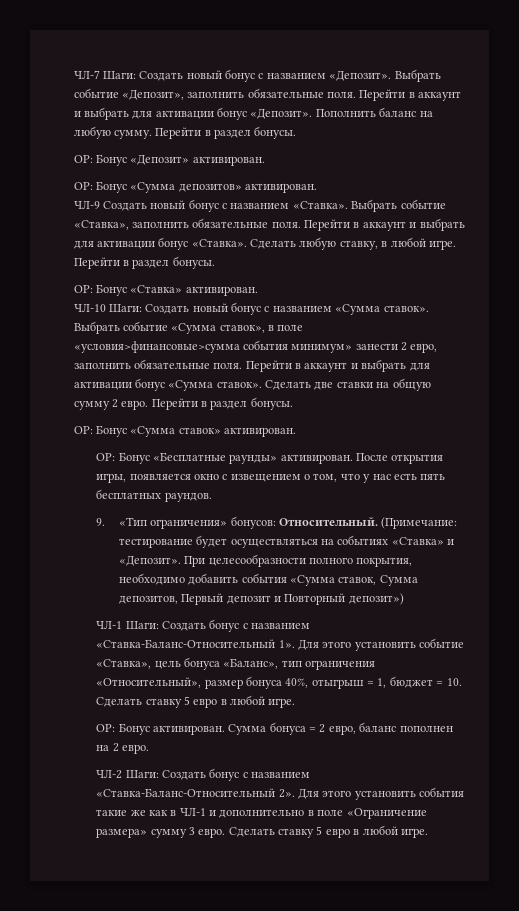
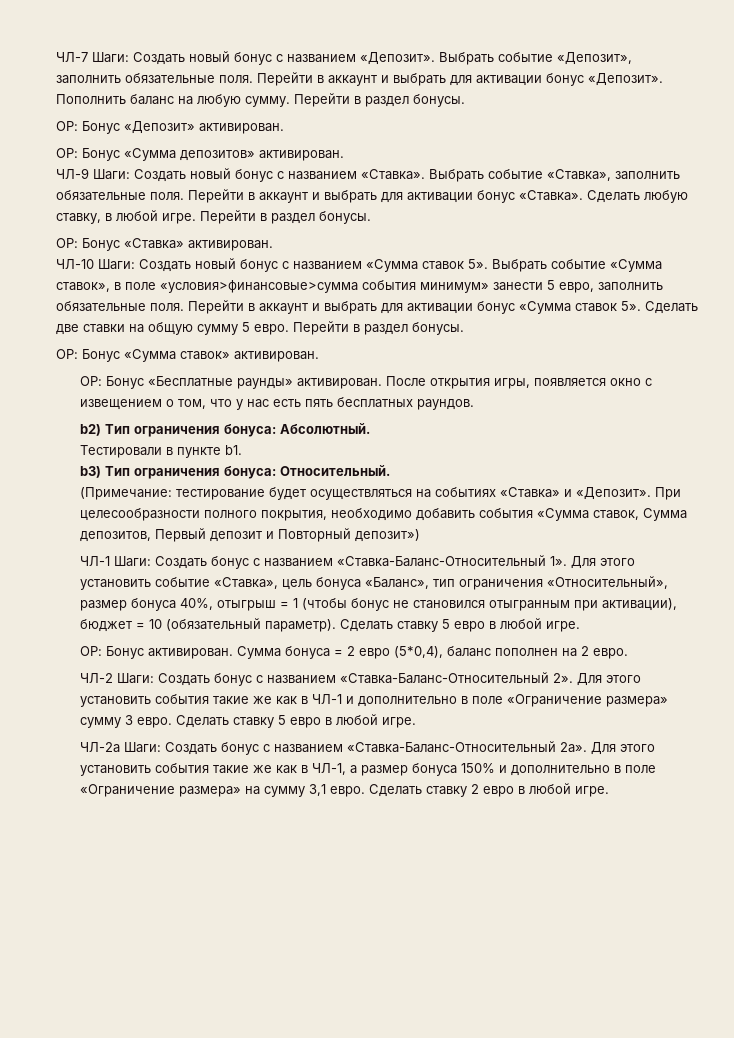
- ЧЛ-9 Создать новый бонус с названием «Ставка».
+ ЧЛ-9 Шаги: Создать новый бонус с названием «Ставка».
- ЧЛ-10 Шаги: Создать новый бонус с названием «Сумма ставок».
+ ЧЛ-10 Шаги: Создать новый бонус с названием «Сумма ставок 5».
- Выбрать событие «Сумма ставок», в поле «условия>финансовые>сумма события минимум» занести 2 евро, заполнить обязательные поля.
+ Выбрать событие «Сумма ставок», в поле «условия>финансовые>сумма события минимум» занести 5 евро, заполнить обязательные поля.
- Перейти в аккаунт и выбрать для активации бонус «Сумма ставок».
+ Перейти в аккаунт и выбрать для активации бонус «Сумма ставок 5».
- Сделать две ставки на общую сумму 2 евро.
+ Сделать две ставки на общую сумму 5 евро.
- 9. «Тип ограничения» бонусов: Относительный. (Примечание: тестирование будет осуществляться на событиях «Ставка» и «Депозит».
+ b2) Тип ограничения бонуса: Абсолютный.
+ Тестировали в пункте b1.
+ b3) Тип ограничения бонуса: Относительный.
+ (Примечание: тестирование будет осуществляться на событиях «Ставка» и «Депозит».
- Для этого установить событие «Ставка», цель бонуса «Баланс», тип ограничения «Относительный», размер бонуса 40%, отыгрыш = 1, бюджет = 10. Сделать ставку 5 евро в любой игре.
+ Для этого установить событие «Ставка», цель бонуса «Баланс», тип ограничения «Относительный», размер бонуса 40%, отыгрыш = 1 (чтобы бонус не становился отыгранным при активации), бюджет = 10 (обязательный параметр). Сделать ставку 5 евро в любой игре.
- Сумма бонуса = 2 евро, баланс пополнен на 2 евро.
+ Сумма бонуса = 2 евро (5*0,4), баланс пополнен на 2 евро.
+ ЧЛ-2а Шаги: Создать бонус с названием «Ставка-Баланс-Относительный 2а». Для этого установить события такие же как в ЧЛ-1, а размер бонуса 150% и дополнительно в поле «Ограничение размера» на сумму 3,1 евро. Сделать ставку 2 евро в любой игре.

